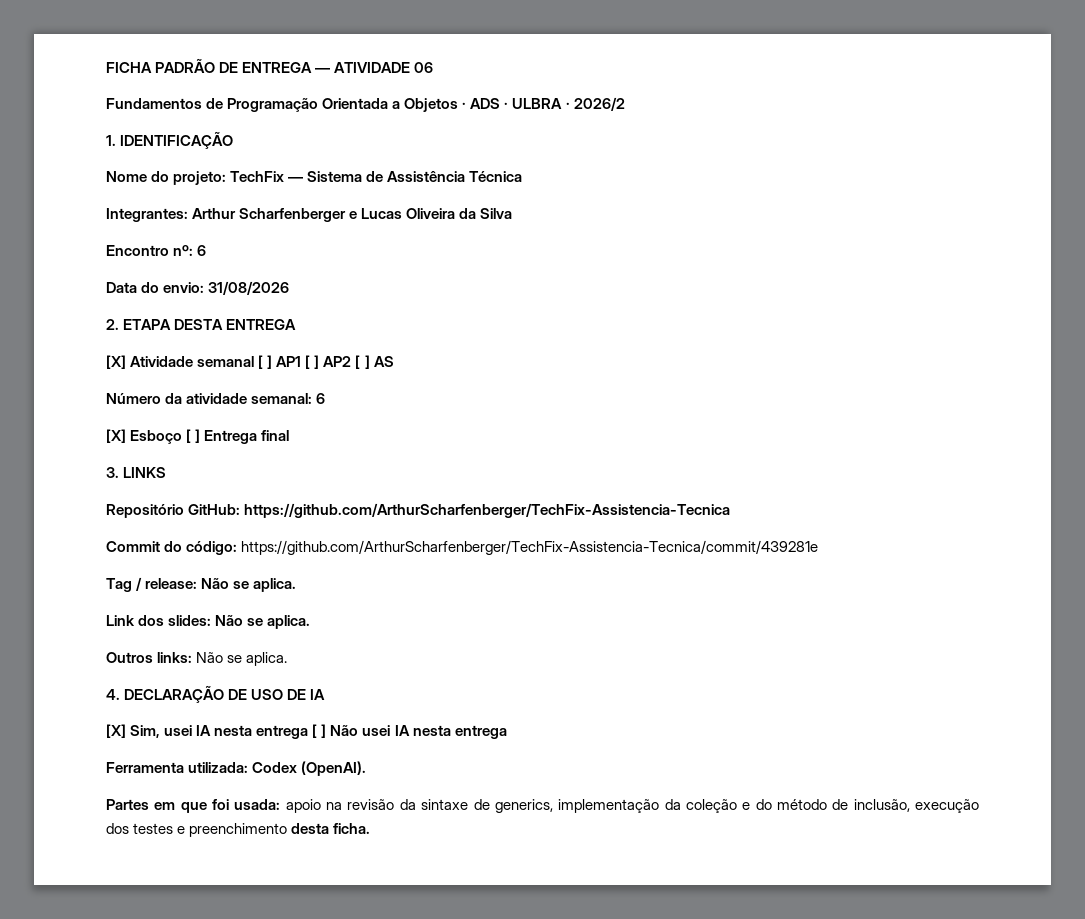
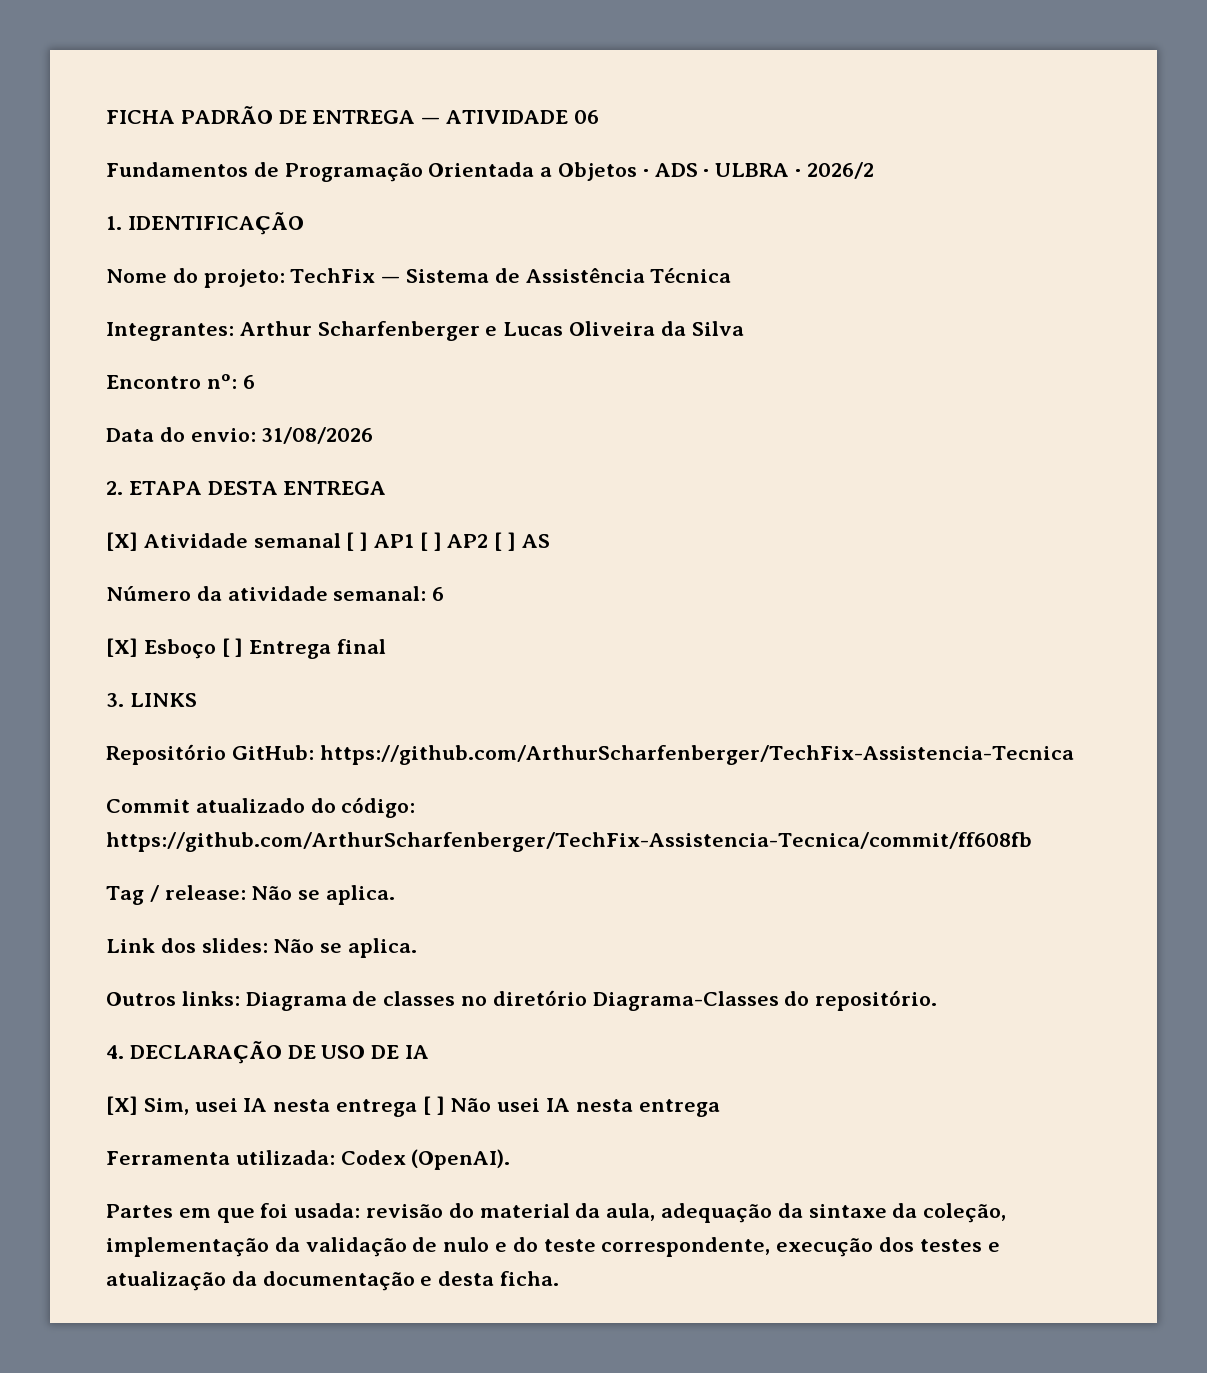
- Commit do código: https://github.com/ArthurScharfenberger/TechFix-Assistencia-Tecnica/commit/439281e
+ Commit atualizado do código: https://github.com/ArthurScharfenberger/TechFix-Assistencia-Tecnica/commit/ff608fb
- Outros links: Não se aplica.
+ Outros links: Diagrama de classes no diretório Diagrama-Classes do repositório.
- Partes em que foi usada: apoio na revisão da sintaxe de generics, implementação da coleção e do método de inclusão, execução dos testes e preenchimento desta ficha.
+ Partes em que foi usada: revisão do material da aula, adequação da sintaxe da coleção, implementação da validação de nulo e do teste correspondente, execução dos testes e atualização da documentação e desta ficha.

